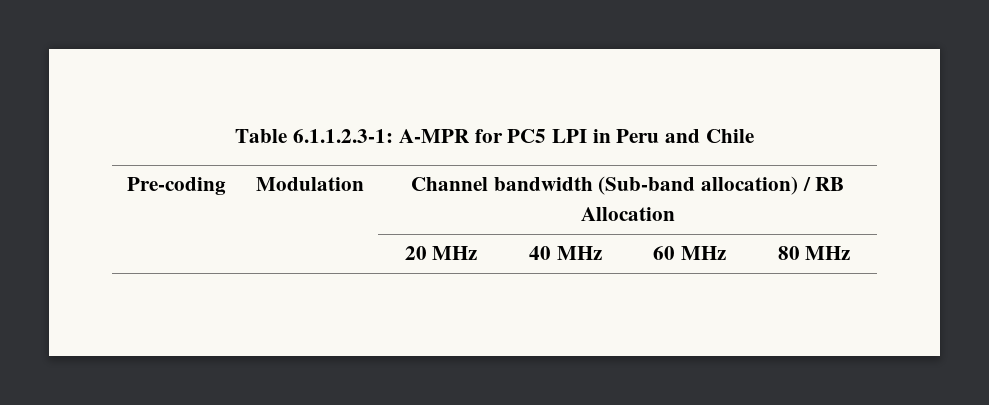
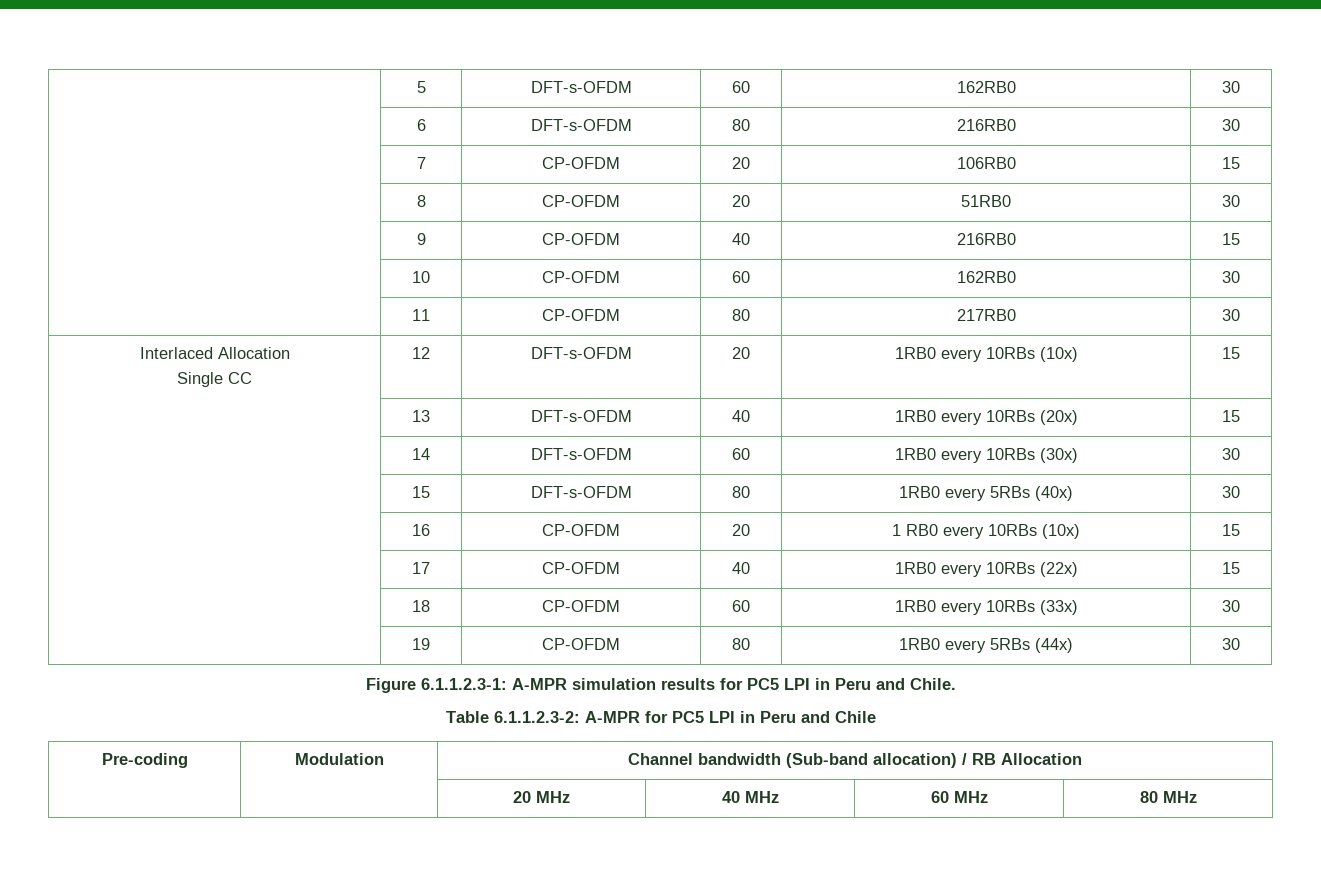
- Table 6.1.1.2.3-1: A-MPR for PC5 LPI in Peru and Chile
+ | 5 | DFT-s-OFDM | 60 | 162RB0 | 30
+ | 6 | DFT-s-OFDM | 80 | 216RB0 | 30
+ | 7 | CP-OFDM | 20 | 106RB0 | 15
+ | 8 | CP-OFDM | 20 | 51RB0 | 30
+ | 9 | CP-OFDM | 40 | 216RB0 | 15
+ | 10 | CP-OFDM | 60 | 162RB0 | 30
+ | 11 | CP-OFDM | 80 | 217RB0 | 30
+ Interlaced Allocation
+ Single CC | 12 | DFT-s-OFDM | 20 | 1RB0 every 10RBs (10x) | 15
+ | 13 | DFT-s-OFDM | 40 | 1RB0 every 10RBs (20x) | 15
+ | 14 | DFT-s-OFDM | 60 | 1RB0 every 10RBs (30x) | 30
+ | 15 | DFT-s-OFDM | 80 | 1RB0 every 5RBs (40x) | 30
+ | 16 | CP-OFDM | 20 | 1 RB0 every 10RBs (10x) | 15
+ | 17 | CP-OFDM | 40 | 1RB0 every 10RBs (22x) | 15
+ | 18 | CP-OFDM | 60 | 1RB0 every 10RBs (33x) | 30
+ | 19 | CP-OFDM | 80 | 1RB0 every 5RBs (44x) | 30
+ Figure 6.1.1.2.3-1: A-MPR simulation results for PC5 LPI in Peru and Chile.
+ Table 6.1.1.2.3-2: A-MPR for PC5 LPI in Peru and Chile

